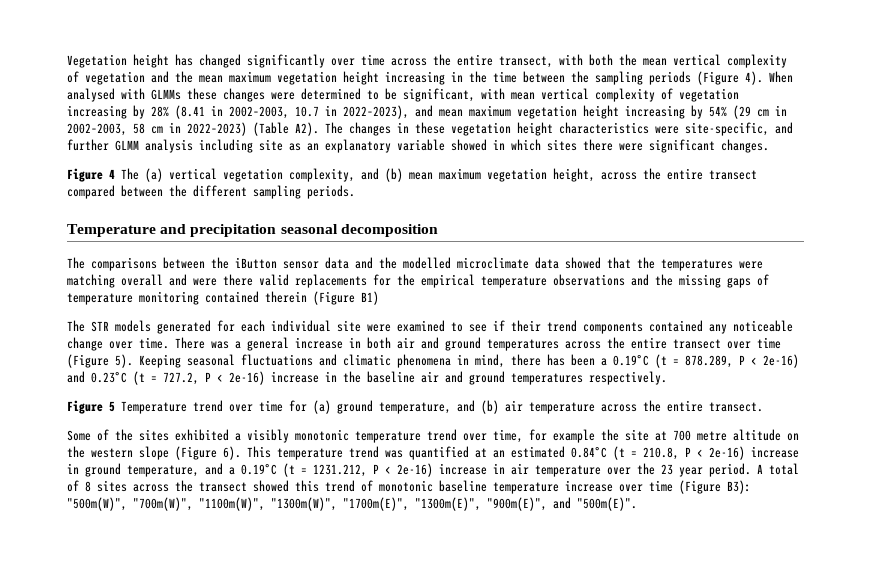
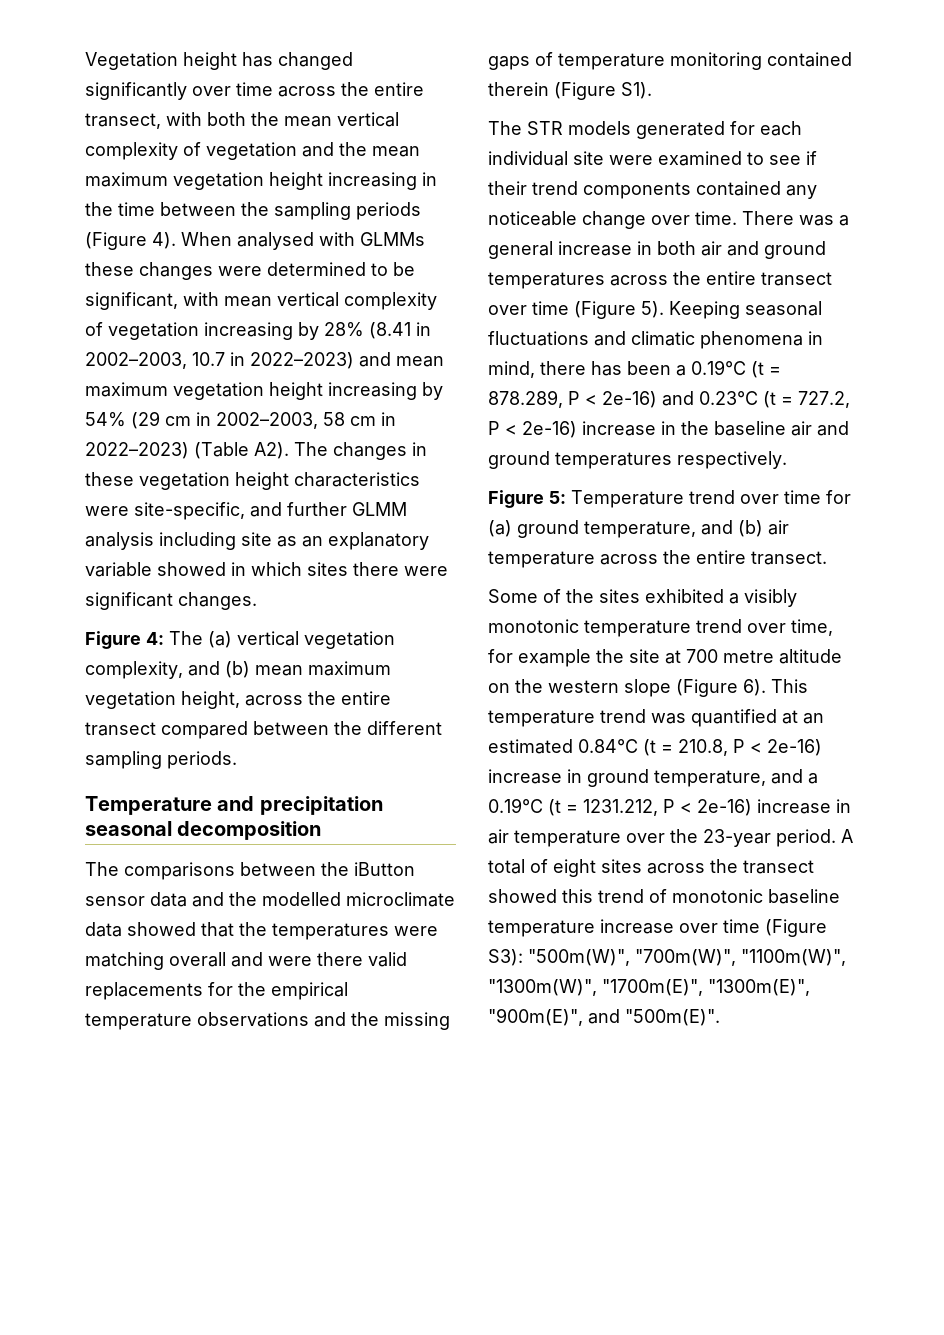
- When analysed with GLMMs these changes were determined to be significant, with mean vertical complexity of vegetation increasing by 28% (8.41 in 2002–2003, 10.7 in 2022–2023), and mean maximum vegetation height increasing by 54% (29 cm in 2002–2003, 58 cm in 2022–2023) (Table A2). The changes in these vegetation height characteristics were site-specific, and further GLMM analysis including site as an explanatory variable showed in which sites there were significant changes.
+ When analysed with GLMMs these changes were determined to be significant, with mean vertical complexity of vegetation increasing by 28% (8.41 in 2002–2003, 10.7 in 2022–2023) and mean maximum vegetation height increasing by 54% (29 cm in 2002–2003, 58 cm in 2022–2023) (Table A2). The changes in these vegetation height characteristics were site-specific, and further GLMM analysis including site as an explanatory variable showed in which sites there were significant changes.
- Figure 4 The (a) vertical vegetation complexity, and (b) mean maximum vegetation height, across the entire transect compared between the different sampling periods.
+ Figure 4: The (a) vertical vegetation complexity, and (b) mean maximum vegetation height, across the entire transect compared between the different sampling periods.
- The comparisons between the iButton sensor data and the modelled microclimate data showed that the temperatures were matching overall and were there valid replacements for the empirical temperature observations and the missing gaps of temperature monitoring contained therein (Figure B1)
+ The comparisons between the iButton sensor data and the modelled microclimate data showed that the temperatures were matching overall and were there valid replacements for the empirical temperature observations and the missing gaps of temperature monitoring contained therein (Figure S1).
- Figure 5 Temperature trend over time for (a) ground temperature, and (b) air temperature across the entire transect.
+ Figure 5: Temperature trend over time for (a) ground temperature, and (b) air temperature across the entire transect.
- This temperature trend was quantified at an estimated 0.84°C (t = 210.8, P < 2e-16) increase in ground temperature, and a 0.19°C (t = 1231.212, P < 2e-16) increase in air temperature over the 23 year period.
+ This temperature trend was quantified at an estimated 0.84°C (t = 210.8, P < 2e-16) increase in ground temperature, and a 0.19°C (t = 1231.212, P < 2e-16) increase in air temperature over the 23-year period.
- A total of 8 sites across the transect showed this trend of monotonic baseline temperature increase over time (Figure B3): "500m(W)", "700m(W)", "1100m(W)", "1300m(W)", "1700m(E)", "1300m(E)", "900m(E)", and "500m(E)".
+ A total of eight sites across the transect showed this trend of monotonic baseline temperature increase over time (Figure S3): "500m(W)", "700m(W)", "1100m(W)", "1300m(W)", "1700m(E)", "1300m(E)", "900m(E)", and "500m(E)".

